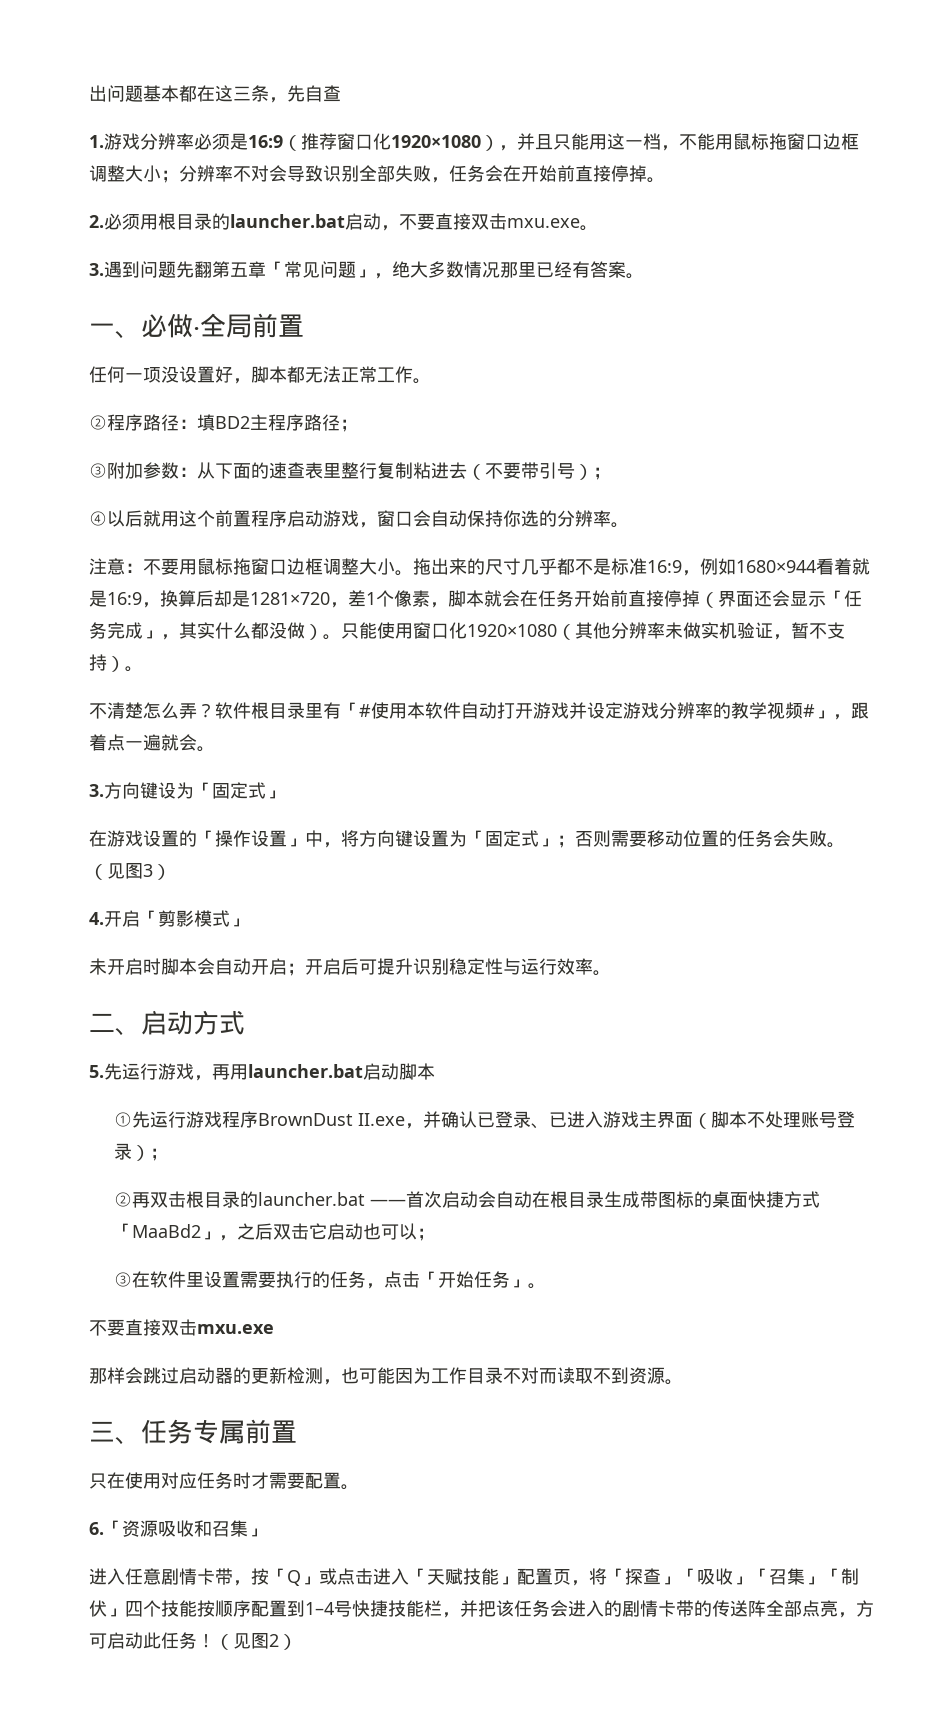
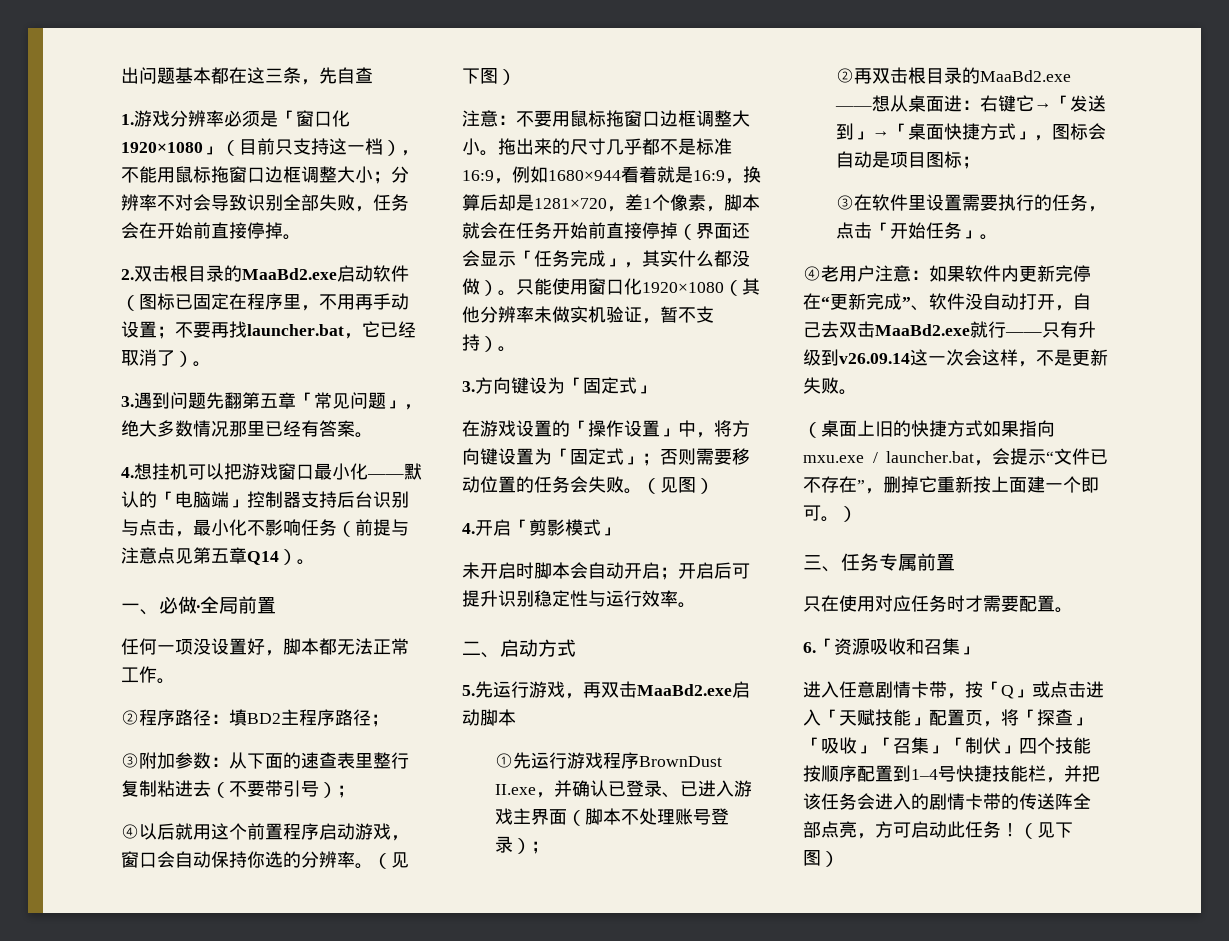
- 1.游戏分辨率必须是16:9（推荐窗口化1920×1080），并且只能用这一档，不能用鼠标拖窗口边框调整大小；分辨率不对会导致识别全部失败，任务会在开始前直接停掉。
+ 1.游戏分辨率必须是「窗口化1920×1080」（目前只支持这一档），不能用鼠标拖窗口边框调整大小；分辨率不对会导致识别全部失败，任务会在开始前直接停掉。
- 2.必须用根目录的launcher.bat启动，不要直接双击mxu.exe。
+ 2.双击根目录的MaaBd2.exe启动软件（图标已固定在程序里，不用再手动设置；不要再找launcher.bat，它已经取消了）。
+ 4.想挂机可以把游戏窗口最小化——默认的「电脑端」控制器支持后台识别与点击，最小化不影响任务（前提与注意点见第五章Q14）。
- ④以后就用这个前置程序启动游戏，窗口会自动保持你选的分辨率。
+ ④以后就用这个前置程序启动游戏，窗口会自动保持你选的分辨率。（见下图）
- 不清楚怎么弄？软件根目录里有「#使用本软件自动打开游戏并设定游戏分辨率的教学视频#」，跟着点一遍就会。
- （见图3）
+ （见图）
- 5.先运行游戏，再用launcher.bat启动脚本
+ 5.先运行游戏，再双击MaaBd2.exe启动脚本
- ②再双击根目录的launcher.bat ——首次启动会自动在根目录生成带图标的桌面快捷方式「MaaBd2」，之后双击它启动也可以；
+ ②再双击根目录的MaaBd2.exe ——想从桌面进：右键它→「发送到」→「桌面快捷方式」，图标会自动是项目图标；
  ③在软件里设置需要执行的任务，点击「开始任务」。
- 不要直接双击mxu.exe
- 那样会跳过启动器的更新检测，也可能因为工作目录不对而读取不到资源。
+ ④老用户注意：如果软件内更新完停在“更新完成”、软件没自动打开，自己去双击MaaBd2.exe就行——只有升级到v26.09.14这一次会这样，不是更新失败。
+ （桌面上旧的快捷方式如果指向mxu.exe / launcher.bat，会提示“文件已不存在”，删掉它重新按上面建一个即可。）
- 进入任意剧情卡带，按「Q」或点击进入「天赋技能」配置页，将「探查」「吸收」「召集」「制伏」四个技能按顺序配置到1–4号快捷技能栏，并把该任务会进入的剧情卡带的传送阵全部点亮，方可启动此任务！（见图2）
+ 进入任意剧情卡带，按「Q」或点击进入「天赋技能」配置页，将「探查」「吸收」「召集」「制伏」四个技能按顺序配置到1–4号快捷技能栏，并把该任务会进入的剧情卡带的传送阵全部点亮，方可启动此任务！（见下图）

